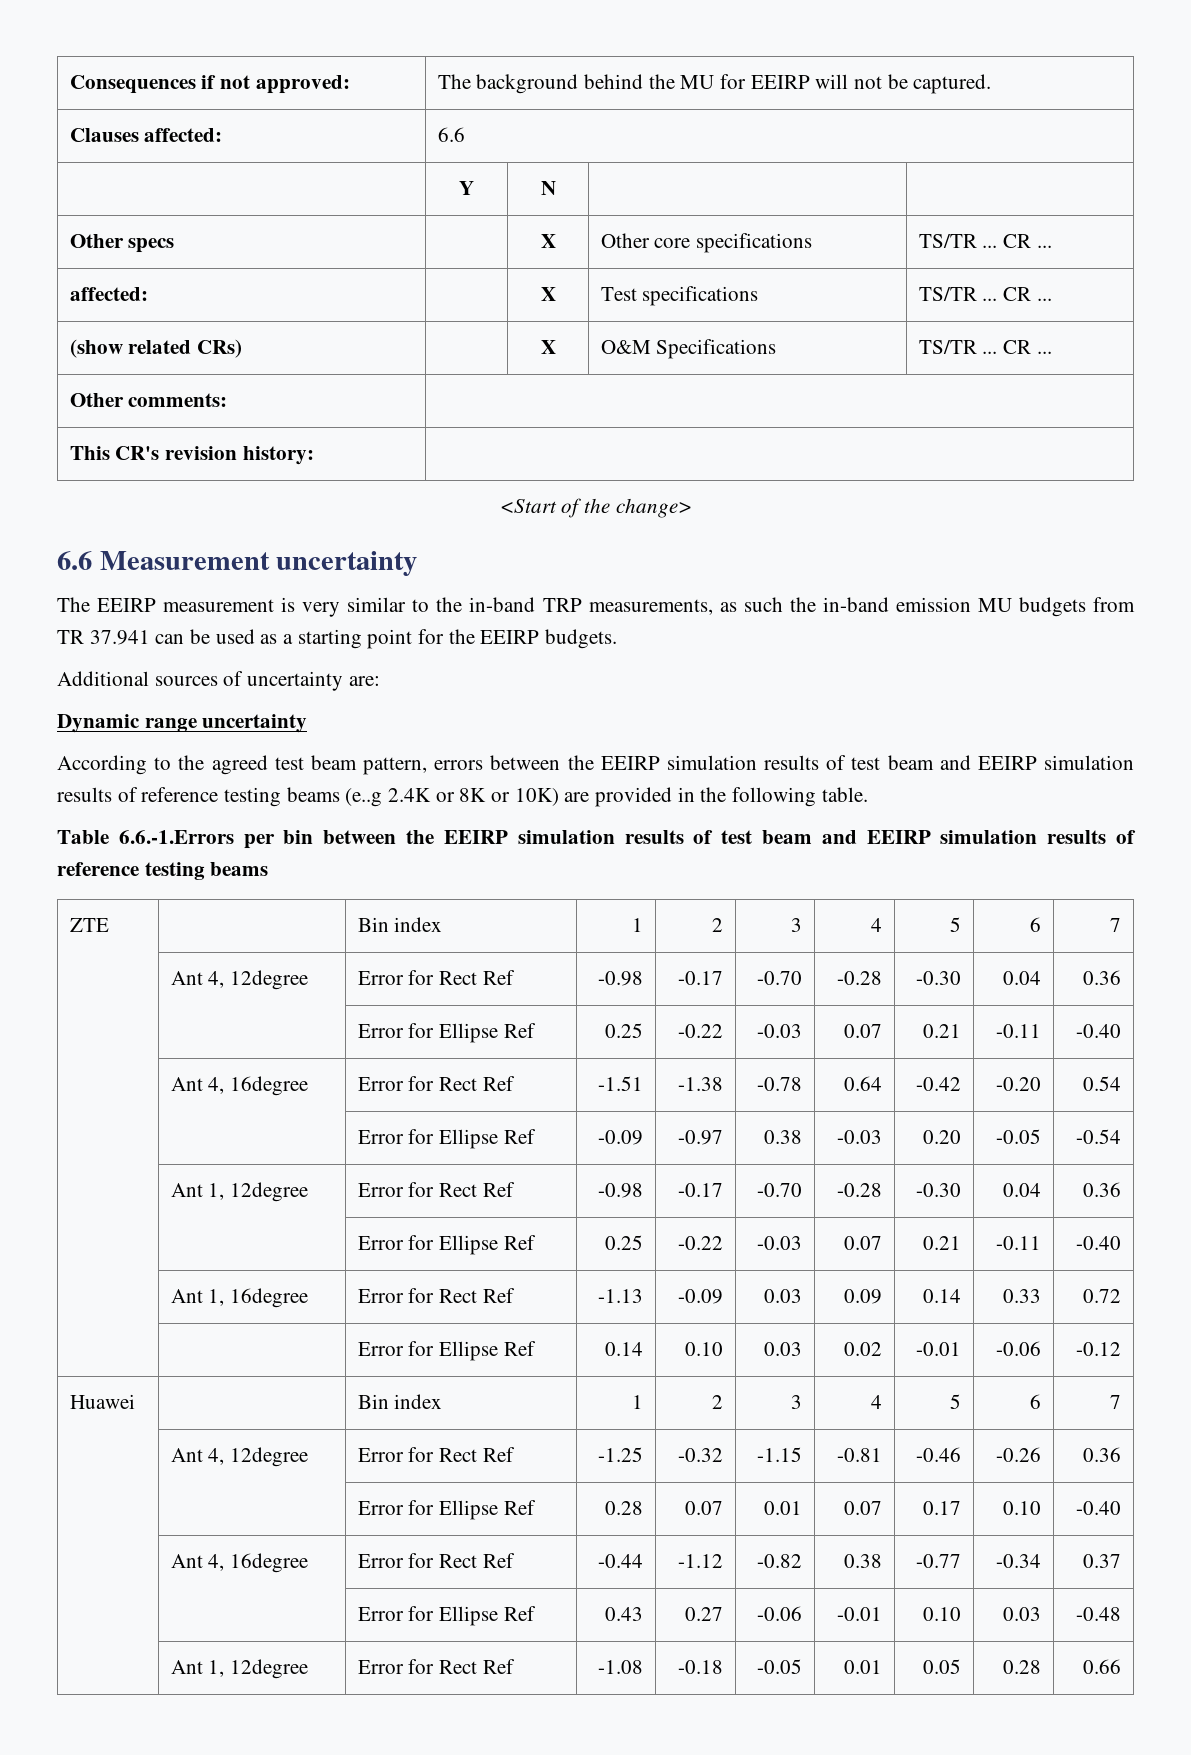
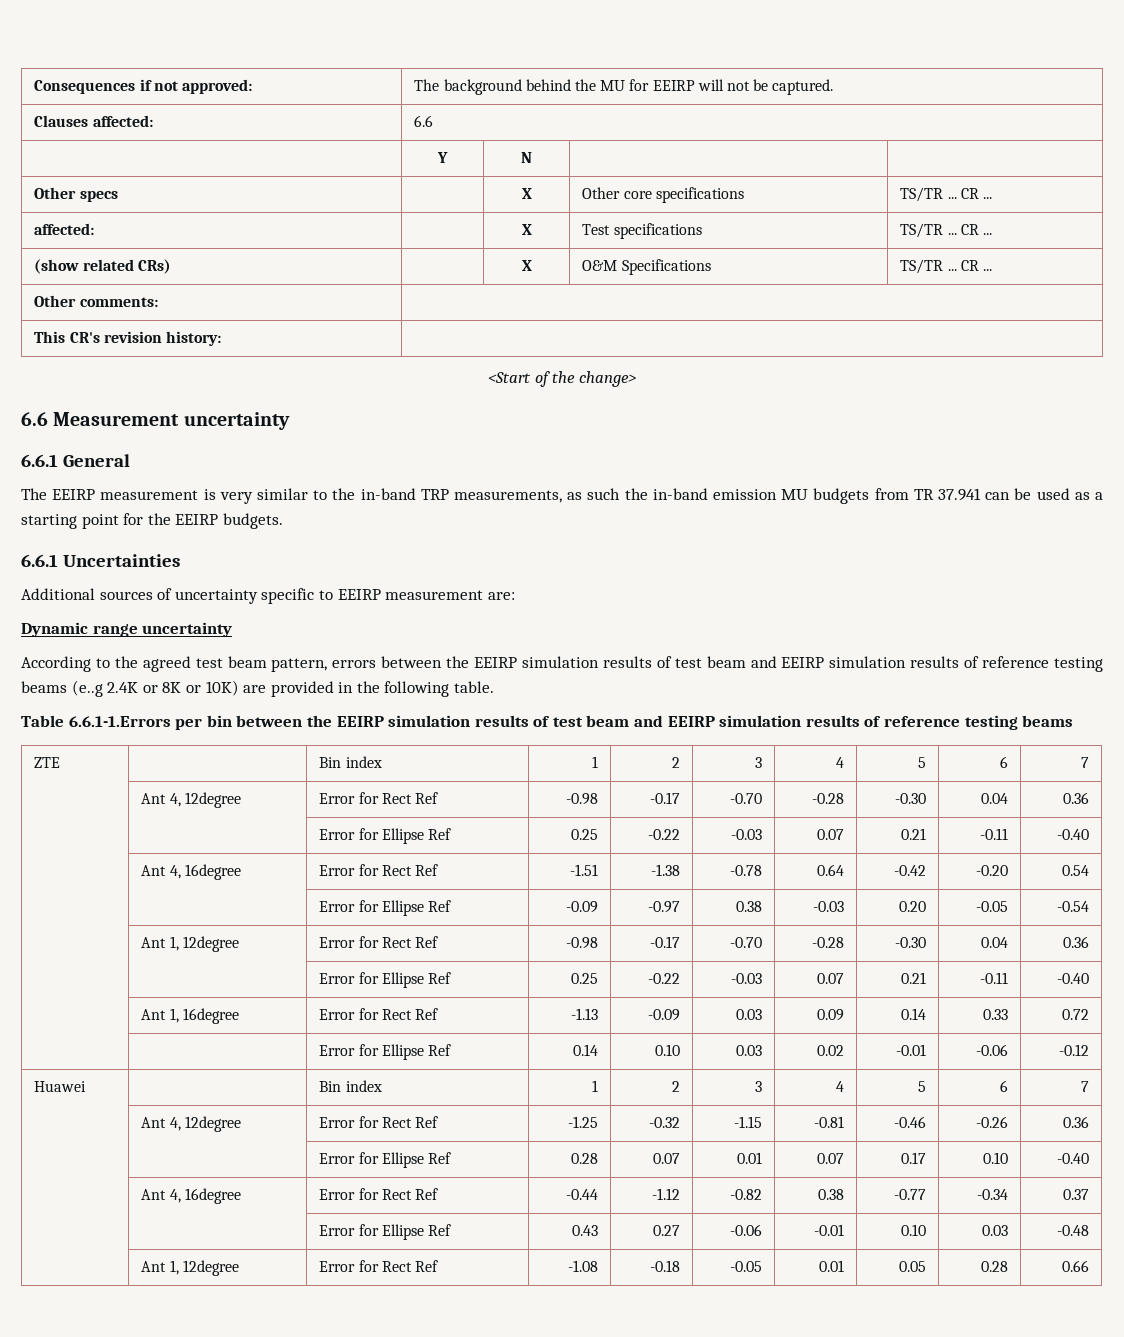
+ 6.6.1 General
+ 6.6.1 Uncertainties
- Additional sources of uncertainty are:
+ Additional sources of uncertainty specific to EEIRP measurement are:
- Table 6.6.-1.Errors per bin between the EEIRP simulation results of test beam and EEIRP simulation results of reference testing beams
+ Table 6.6.1-1.Errors per bin between the EEIRP simulation results of test beam and EEIRP simulation results of reference testing beams

